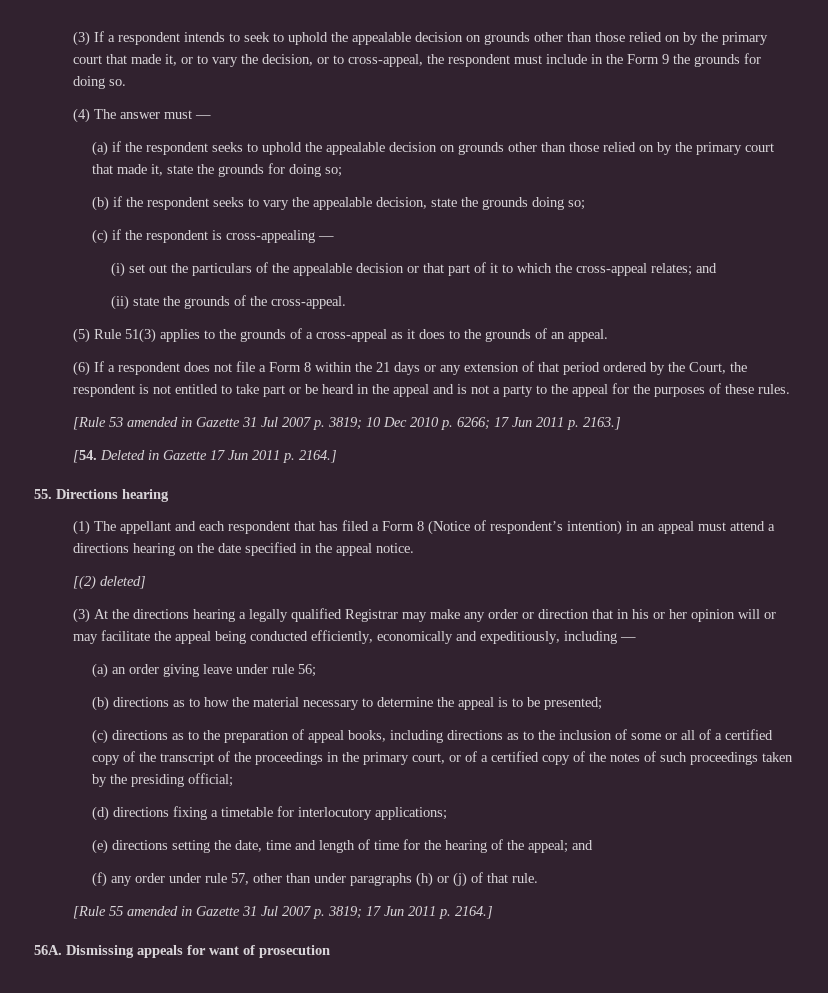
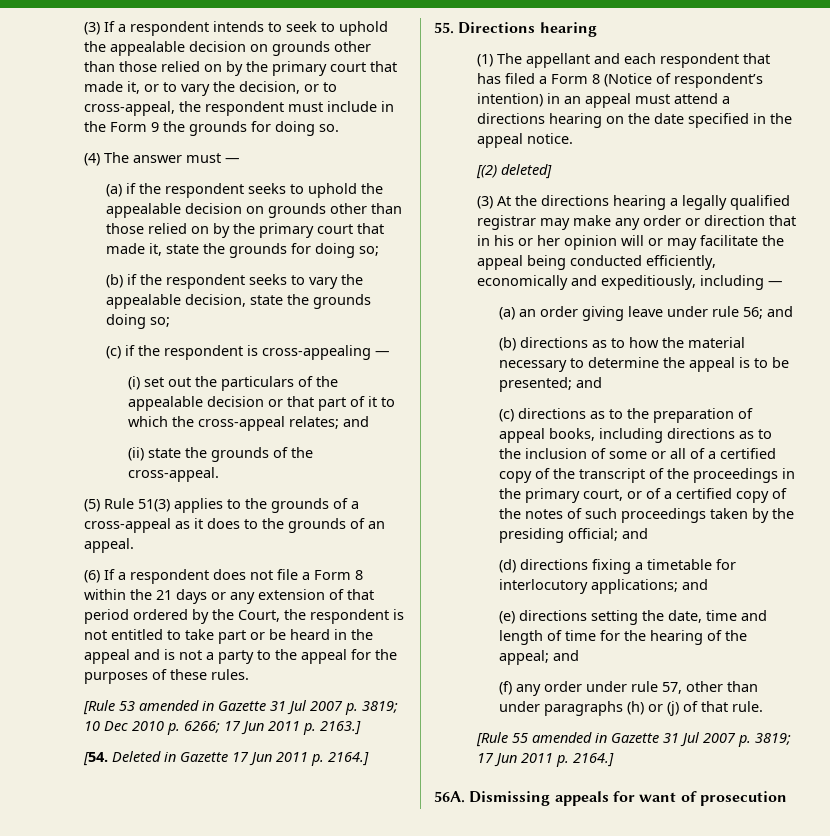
- (3) At the directions hearing a legally qualified Registrar may make any order or direction that in his or her opinion will or may facilitate the appeal being conducted efficiently, economically and expeditiously, including —
+ (3) At the directions hearing a legally qualified registrar may make any order or direction that in his or her opinion will or may facilitate the appeal being conducted efficiently, economically and expeditiously, including —
- (a) an order giving leave under rule 56;
+ (a) an order giving leave under rule 56; and
- (b) directions as to how the material necessary to determine the appeal is to be presented;
+ (b) directions as to how the material necessary to determine the appeal is to be presented; and
- (c) directions as to the preparation of appeal books, including directions as to the inclusion of some or all of a certified copy of the transcript of the proceedings in the primary court, or of a certified copy of the notes of such proceedings taken by the presiding official;
+ (c) directions as to the preparation of appeal books, including directions as to the inclusion of some or all of a certified copy of the transcript of the proceedings in the primary court, or of a certified copy of the notes of such proceedings taken by the presiding official; and
- (d) directions fixing a timetable for interlocutory applications;
+ (d) directions fixing a timetable for interlocutory applications; and

